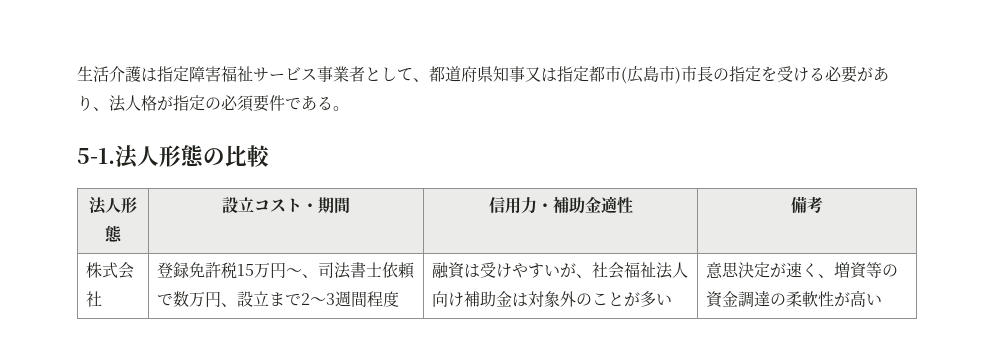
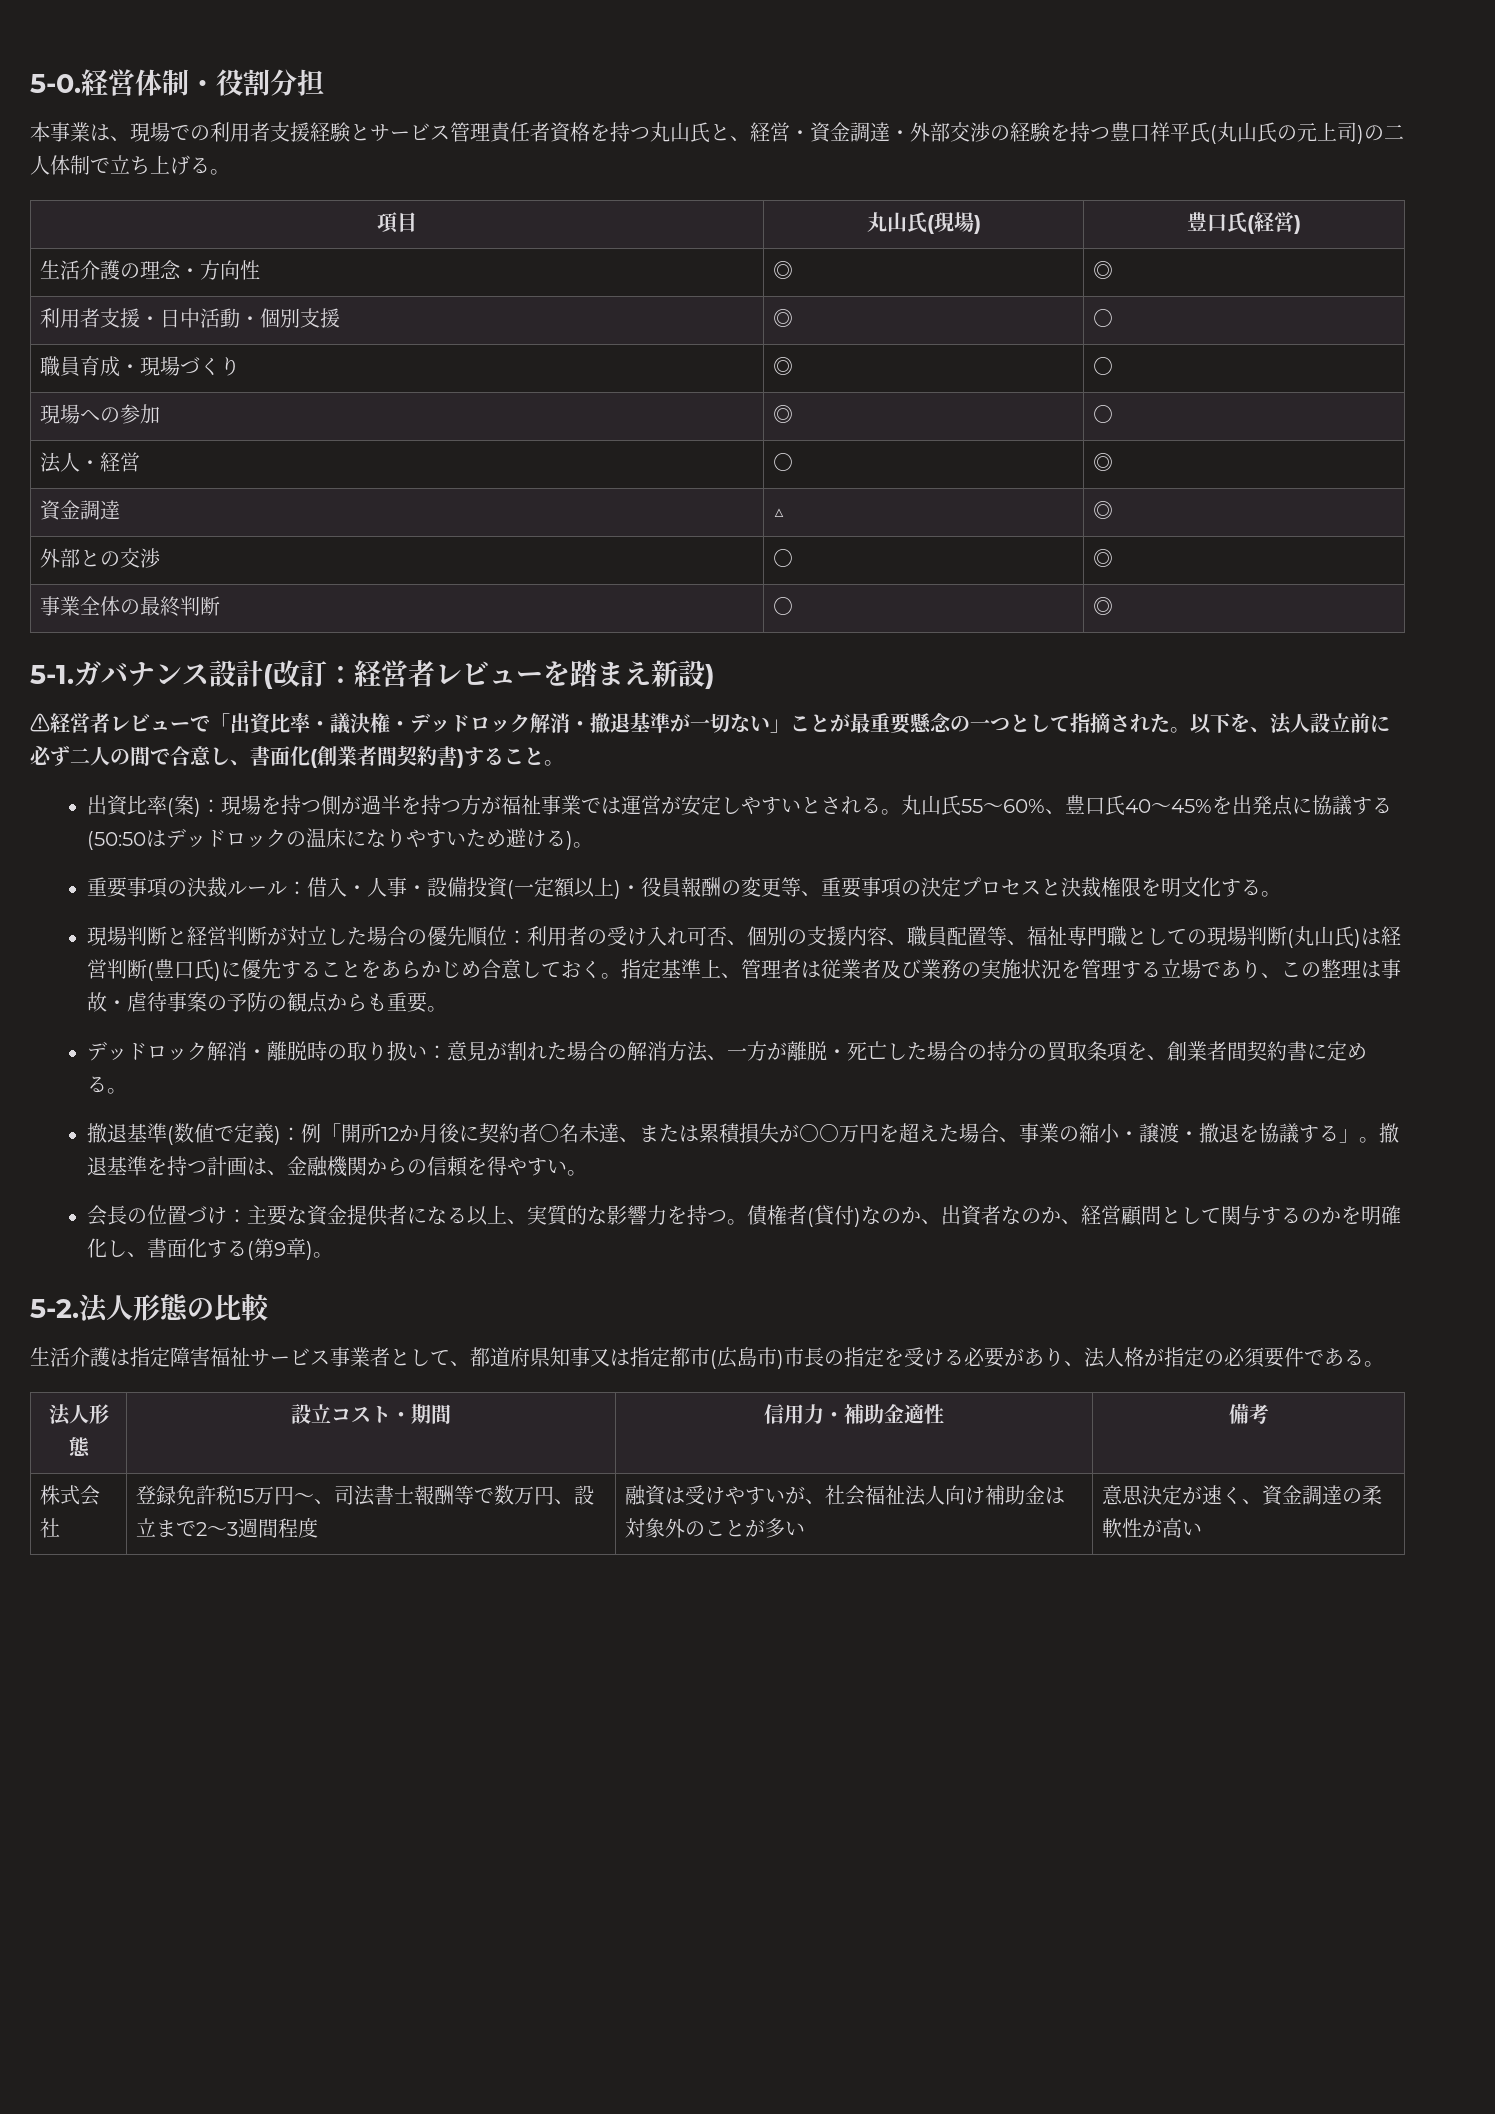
+ 5-0.経営体制・役割分担
+ 本事業は、現場での利用者支援経験とサービス管理責任者資格を持つ丸山氏と、経営・資金調達・外部交渉の経験を持つ豊口祥平氏(丸山氏の元上司)の二人体制で立ち上げる。
+ 項目 | 丸山氏(現場) | 豊口氏(経営)
+ 生活介護の理念・方向性 | ◎ | ◎
+ 利用者支援・日中活動・個別支援 | ◎ | ○
+ 職員育成・現場づくり | ◎ | ○
+ 現場への参加 | ◎ | ○
+ 法人・経営 | ○ | ◎
+ 資金調達 | △ | ◎
+ 外部との交渉 | ○ | ◎
+ 事業全体の最終判断 | ○ | ◎
+ 5-1.ガバナンス設計(改訂：経営者レビューを踏まえ新設)
+ ⚠経営者レビューで「出資比率・議決権・デッドロック解消・撤退基準が一切ない」ことが最重要懸念の一つとして指摘された。以下を、法人設立前に必ず二人の間で合意し、書面化(創業者間契約書)すること。
+ 出資比率(案)：現場を持つ側が過半を持つ方が福祉事業では運営が安定しやすいとされる。丸山氏55〜60%、豊口氏40〜45%を出発点に協議する(50:50はデッドロックの温床になりやすいため避ける)。
+ 重要事項の決裁ルール：借入・人事・設備投資(一定額以上)・役員報酬の変更等、重要事項の決定プロセスと決裁権限を明文化する。
+ 現場判断と経営判断が対立した場合の優先順位：利用者の受け入れ可否、個別の支援内容、職員配置等、福祉専門職としての現場判断(丸山氏)は経営判断(豊口氏)に優先することをあらかじめ合意しておく。指定基準上、管理者は従業者及び業務の実施状況を管理する立場であり、この整理は事故・虐待事案の予防の観点からも重要。
+ デッドロック解消・離脱時の取り扱い：意見が割れた場合の解消方法、一方が離脱・死亡した場合の持分の買取条項を、創業者間契約書に定める。
+ 撤退基準(数値で定義)：例「開所12か月後に契約者○名未達、または累積損失が○○万円を超えた場合、事業の縮小・譲渡・撤退を協議する」。撤退基準を持つ計画は、金融機関からの信頼を得やすい。
+ 会長の位置づけ：主要な資金提供者になる以上、実質的な影響力を持つ。債権者(貸付)なのか、出資者なのか、経営顧問として関与するのかを明確化し、書面化する(第9章)。
+ 5-2.法人形態の比較
- 5-1.法人形態の比較
- 登録免許税15万円〜、司法書士依頼で数万円、設立まで2〜3週間程度
+ 登録免許税15万円〜、司法書士報酬等で数万円、設立まで2〜3週間程度
- 意思決定が速く、増資等の資金調達の柔軟性が高い
+ 意思決定が速く、資金調達の柔軟性が高い

